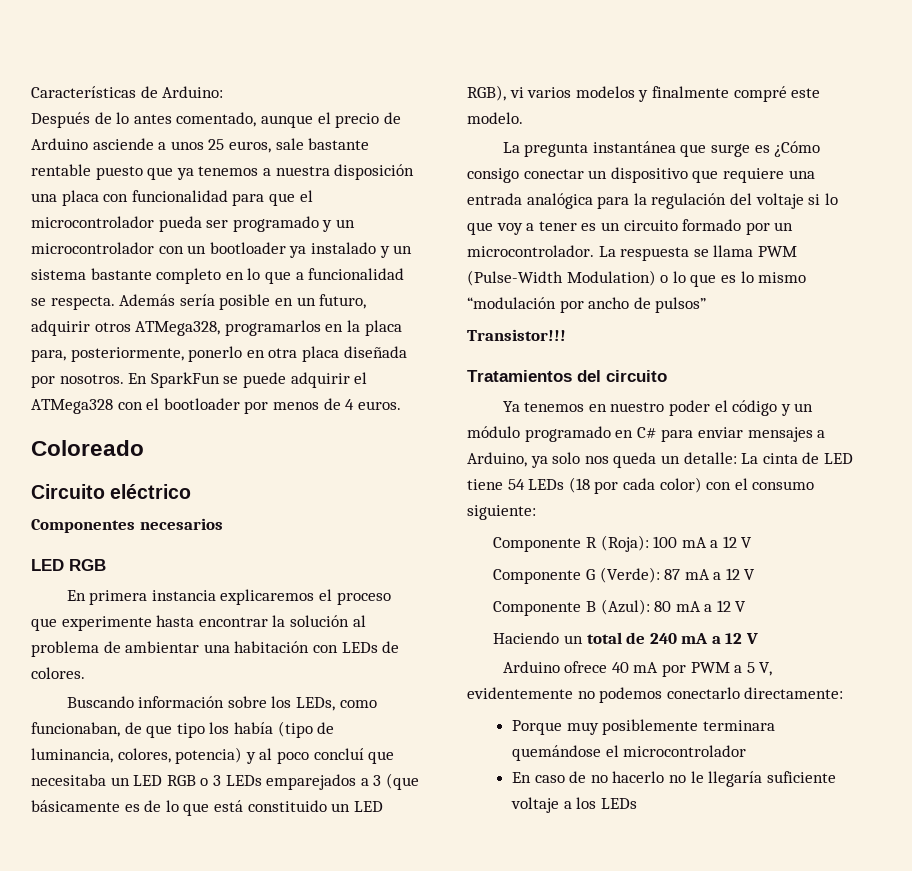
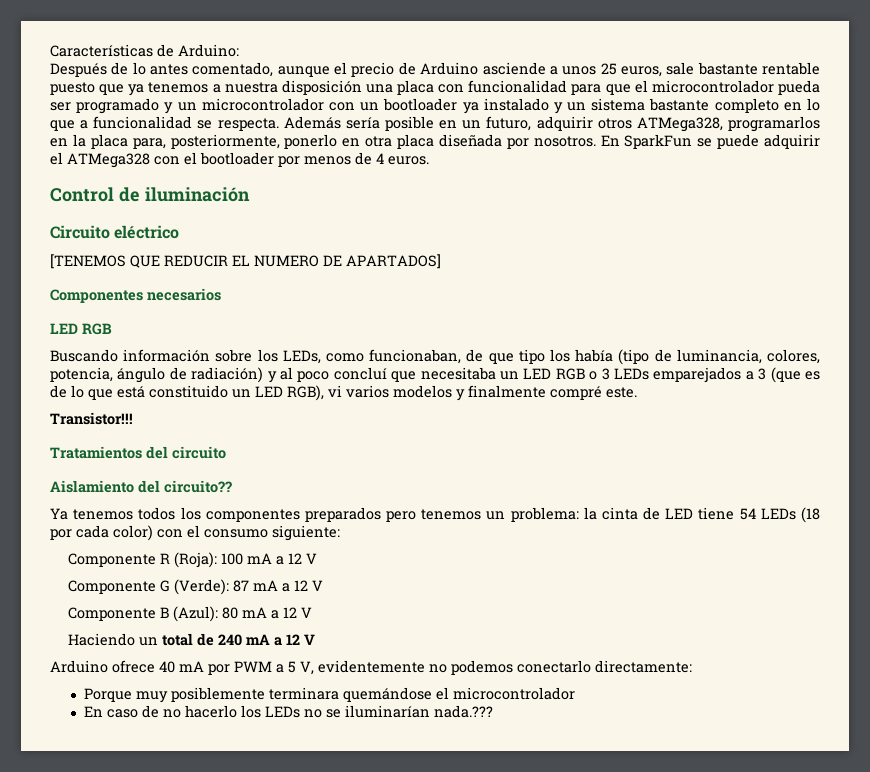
- Coloreado
+ Control de iluminación
+ [TENEMOS QUE REDUCIR EL NUMERO DE APARTADOS]
  Componentes necesarios
  LED RGB
- En primera instancia explicaremos el proceso que experimente hasta encontrar la solución al problema de ambientar una habitación con LEDs de colores.
- Buscando información sobre los LEDs, como funcionaban, de que tipo los había (tipo de luminancia, colores, potencia) y al poco concluí que necesitaba un LED RGB o 3 LEDs emparejados a 3 (que básicamente es de lo que está constituido un LED RGB), vi varios modelos y finalmente compré este modelo.
- La pregunta instantánea que surge es ¿Cómo consigo conectar un dispositivo que requiere una entrada analógica para la regulación del voltaje si lo que voy a tener es un circuito formado por un microcontrolador. La respuesta se llama PWM (Pulse-Width Modulation) o lo que es lo mismo “modulación por ancho de pulsos”
+ Buscando información sobre los LEDs, como funcionaban, de que tipo los había (tipo de luminancia, colores, potencia, ángulo de radiación) y al poco concluí que necesitaba un LED RGB o 3 LEDs emparejados a 3 (que es de lo que está constituido un LED RGB), vi varios modelos y finalmente compré este.
+ Aislamiento del circuito??
- Ya tenemos en nuestro poder el código y un módulo programado en C# para enviar mensajes a Arduino, ya solo nos queda un detalle: La cinta de LED tiene 54 LEDs (18 por cada color) con el consumo siguiente:
+ Ya tenemos todos los componentes preparados pero tenemos un problema: la cinta de LED tiene 54 LEDs (18 por cada color) con el consumo siguiente:
- En caso de no hacerlo no le llegaría suficiente voltaje a los LEDs
+ En caso de no hacerlo los LEDs no se iluminarían nada.???

